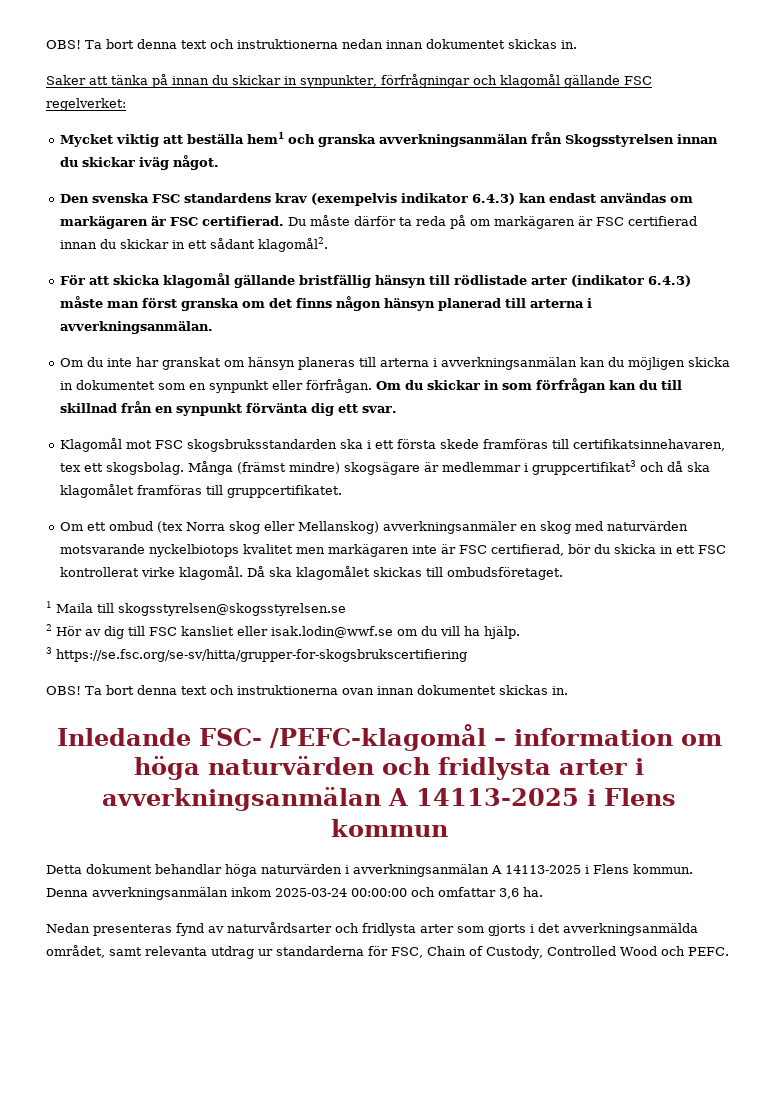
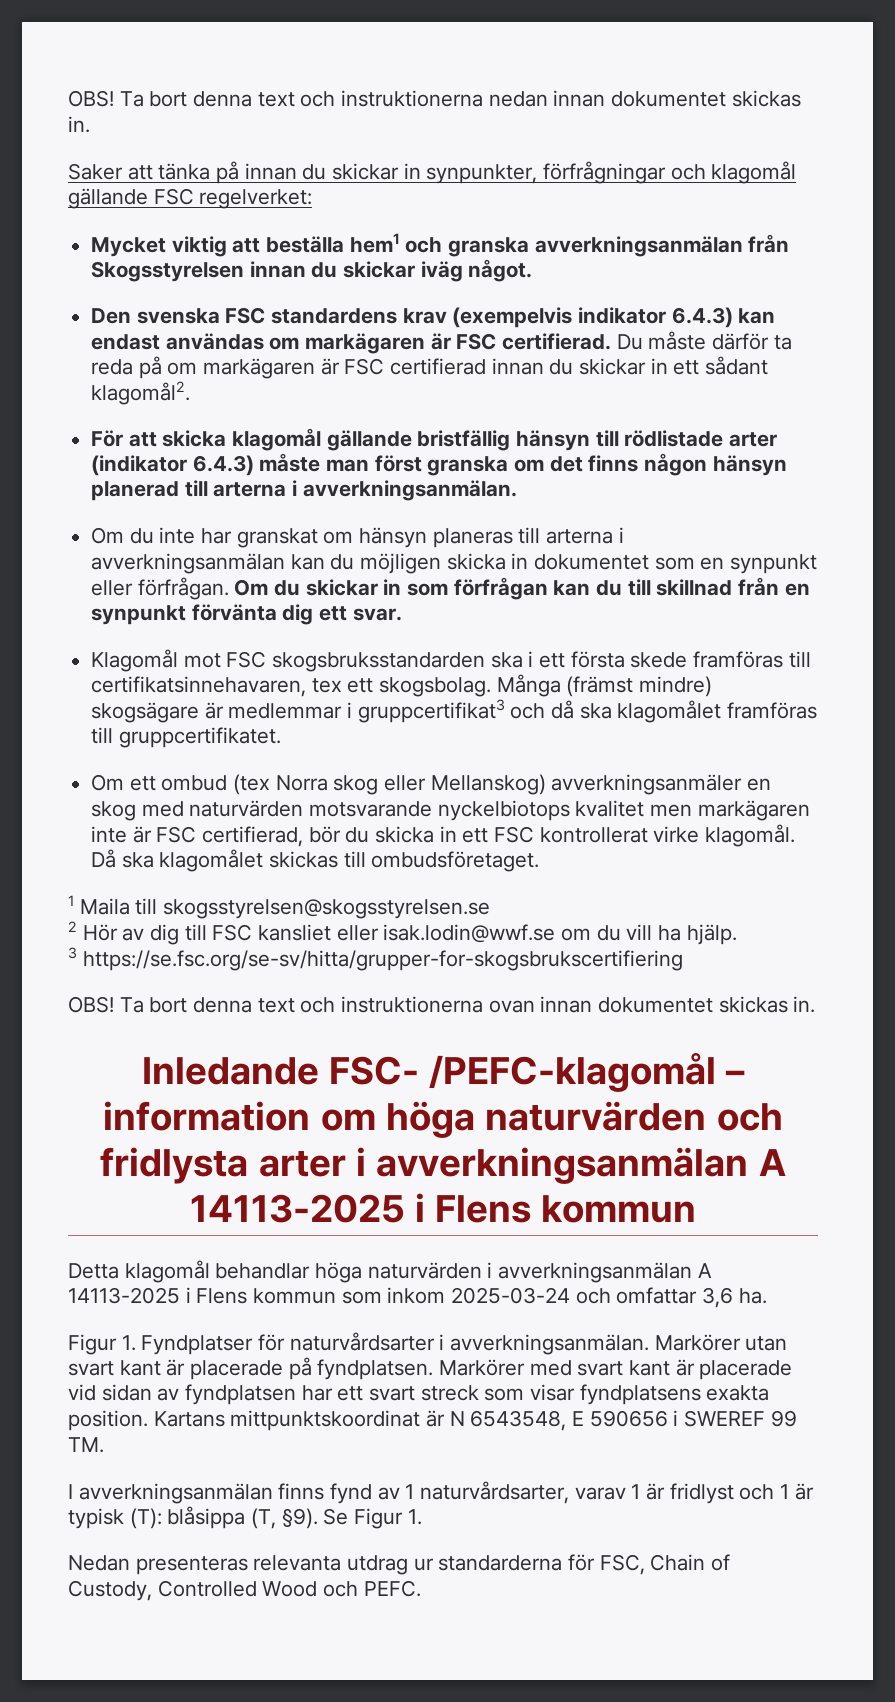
- Detta dokument behandlar höga naturvärden i avverkningsanmälan A 14113-2025 i Flens kommun. Denna avverkningsanmälan inkom 2025-03-24 00:00:00 och omfattar 3,6 ha.
+ Detta klagomål behandlar höga naturvärden i avverkningsanmälan A 14113-2025 i Flens kommun som inkom 2025-03-24 och omfattar 3,6 ha.
- Nedan presenteras fynd av naturvårdsarter och fridlysta arter som gjorts i det avverkningsanmälda området, samt relevanta utdrag ur standarderna för FSC, Chain of Custody, Controlled Wood och PEFC.
+ Figur 1. Fyndplatser för naturvårdsarter i avverkningsanmälan. Markörer utan svart kant är placerade på fyndplatsen. Markörer med svart kant är placerade vid sidan av fyndplatsen har ett svart streck som visar fyndplatsens exakta position. Kartans mittpunktskoordinat är N 6543548, E 590656 i SWEREF 99 TM.
+ I avverkningsanmälan finns fynd av 1 naturvårdsarter, varav 1 är fridlyst och 1 är typisk (T): blåsippa (T, §9). Se Figur 1.
+ Nedan presenteras relevanta utdrag ur standarderna för FSC, Chain of Custody, Controlled Wood och PEFC.

